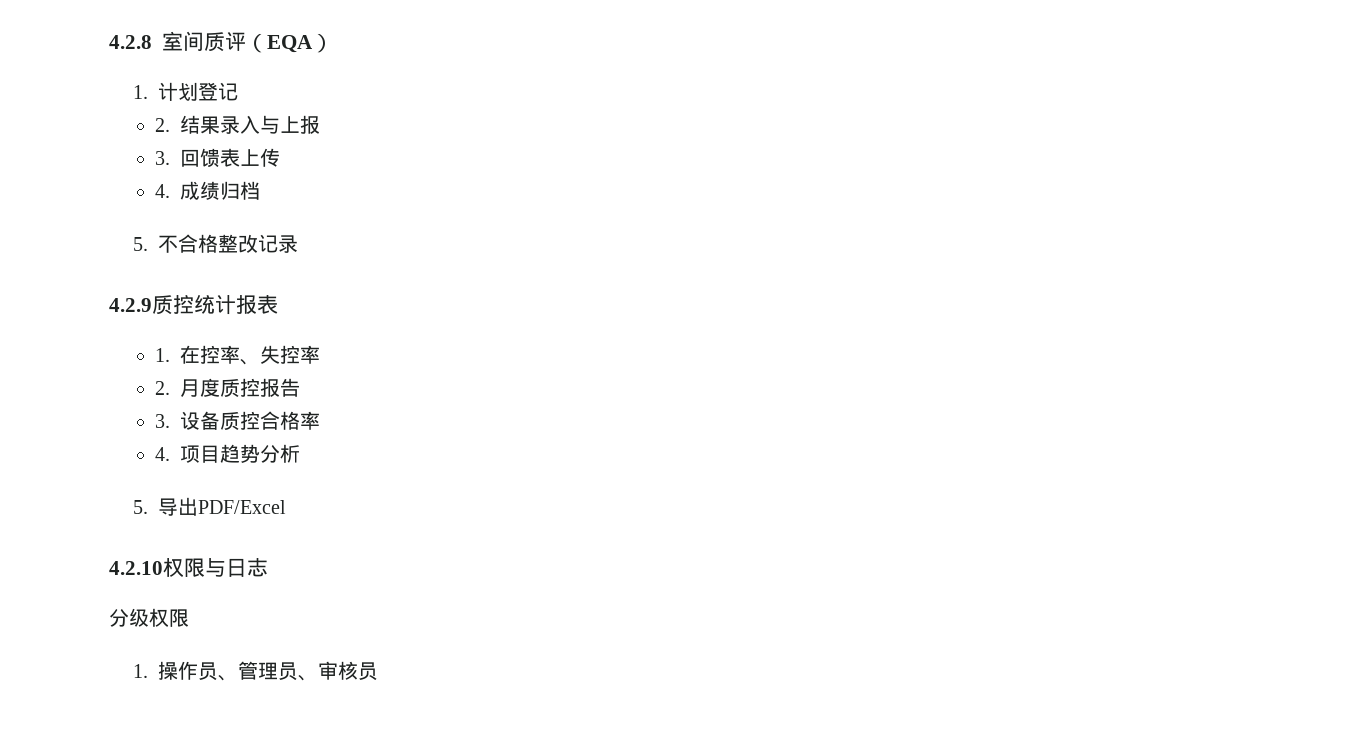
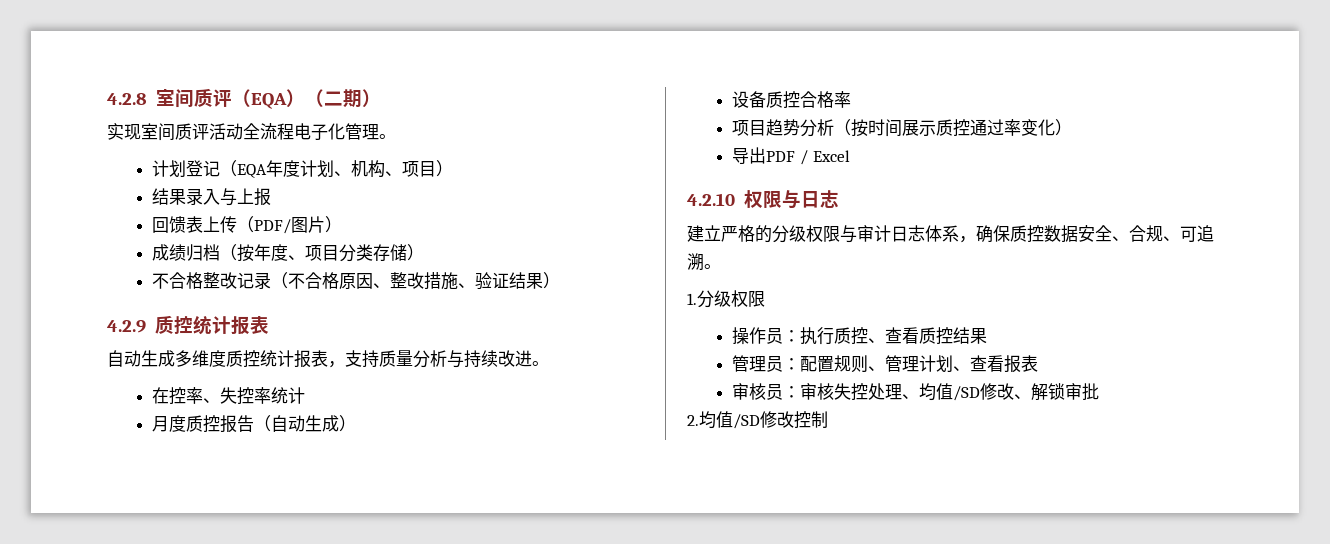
- 4.2.8室间质评（EQA）
- 1.计划登记
- 2.结果录入与上报
+ 4.2.8室间质评（EQA）（二期）
+ 实现室间质评活动全流程电子化管理。
+ 计划登记（EQA年度计划、机构、项目）
+ 结果录入与上报
- 3.回馈表上传
- 4.成绩归档
- 5.不合格整改记录
+ 回馈表上传（PDF/图片）
+ 成绩归档（按年度、项目分类存储）
+ 不合格整改记录（不合格原因、整改措施、验证结果）
  4.2.9质控统计报表
- 1.在控率、失控率
- 2.月度质控报告
- 3.设备质控合格率
+ 自动生成多维度质控统计报表，支持质量分析与持续改进。
+ 在控率、失控率统计
+ 月度质控报告（自动生成）
+ 设备质控合格率
- 4.项目趋势分析
- 5.导出PDF/Excel
+ 项目趋势分析（按时间展示质控通过率变化）
+ 导出PDF / Excel
  4.2.10权限与日志
- 分级权限
- 1.操作员、管理员、审核员
+ 建立严格的分级权限与审计日志体系，确保质控数据安全、合规、可追溯。
+ 1.分级权限
+ 操作员：执行质控、查看质控结果
+ 管理员：配置规则、管理计划、查看报表
+ 审核员：审核失控处理、均值/SD修改、解锁审批
+ 2.均值/SD修改控制

